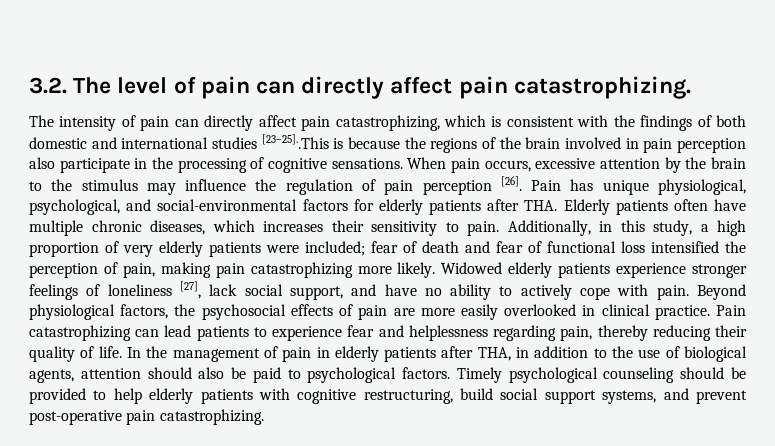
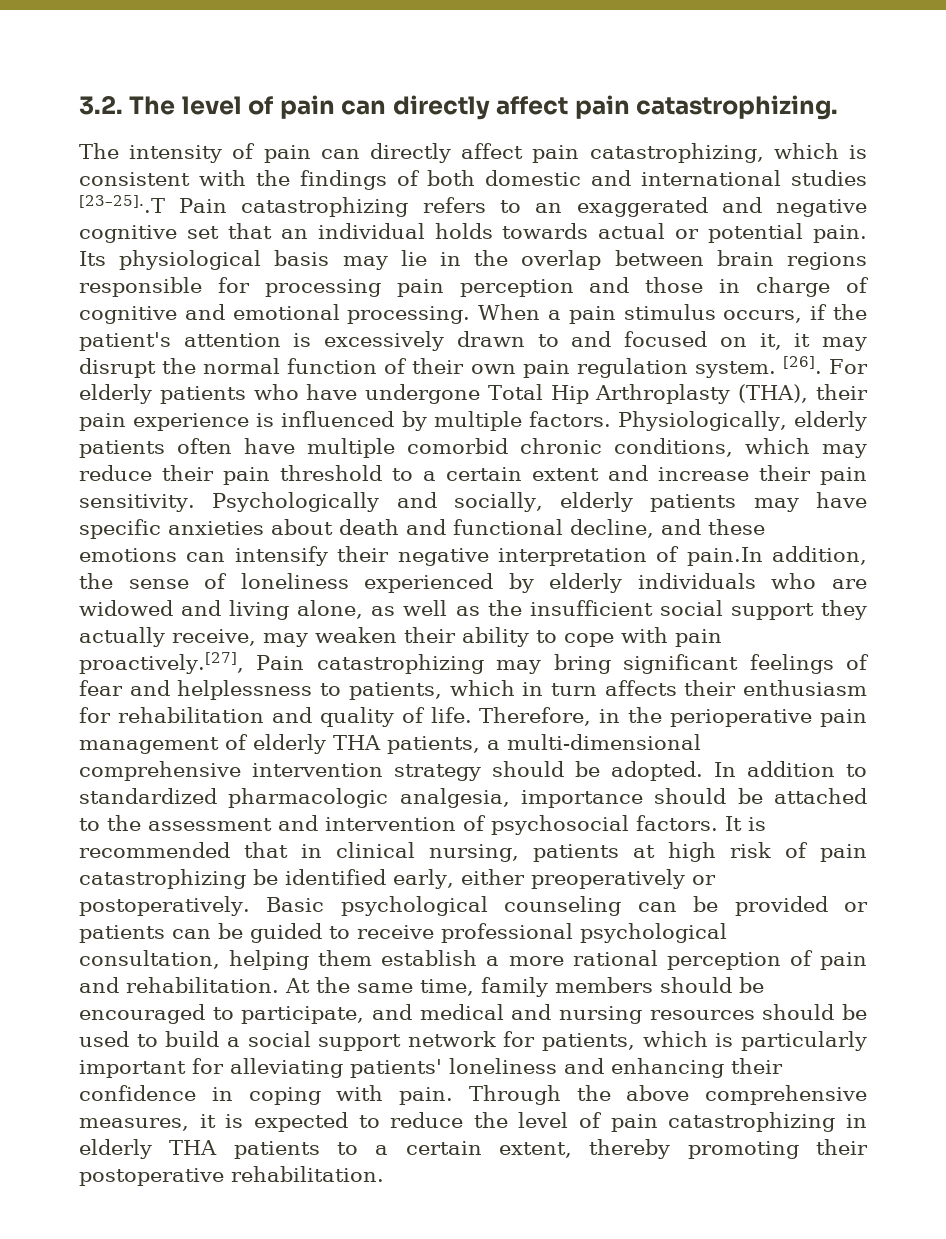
- The intensity of pain can directly affect pain catastrophizing, which is consistent with the findings of both domestic and international studies [23–25]..This is because the regions of the brain involved in pain perception also participate in the processing of cognitive sensations. When pain occurs, excessive attention by the brain to the stimulus may influence the regulation of pain perception [26]. Pain has unique physiological, psychological, and social-environmental factors for elderly patients after THA. Elderly patients often have multiple chronic diseases, which increases their sensitivity to pain. Additionally, in this study, a high proportion of very elderly patients were included; fear of death and fear of functional loss intensified the perception of pain, making pain catastrophizing more likely. Widowed elderly patients experience stronger feelings of loneliness [27], lack social support, and have no ability to actively cope with pain. Beyond physiological factors, the psychosocial effects of pain are more easily overlooked in clinical practice. Pain catastrophizing can lead patients to experience fear and helplessness regarding pain, thereby reducing their quality of life. In the management of pain in elderly patients after THA, in addition to the use of biological agents, attention should also be paid to psychological factors. Timely psychological counseling should be provided to help elderly patients with cognitive restructuring, build social support systems, and prevent post-operative pain catastrophizing.
+ The intensity of pain can directly affect pain catastrophizing, which is consistent with the findings of both domestic and international studies [23–25]..T Pain catastrophizing refers to an exaggerated and negative cognitive set that an individual holds towards actual or potential pain. Its physiological basis may lie in the overlap between brain regions responsible for processing pain perception and those in charge of cognitive and emotional processing. When a pain stimulus occurs, if the patient's attention is excessively drawn to and focused on it, it may disrupt the normal function of their own pain regulation system. [26]. For elderly patients who have undergone Total Hip Arthroplasty (THA), their pain experience is influenced by multiple factors. Physiologically, elderly patients often have multiple comorbid chronic conditions, which may reduce their pain threshold to a certain extent and increase their pain sensitivity. Psychologically and socially, elderly patients may have specific anxieties about death and functional decline, and these emotions can intensify their negative interpretation of pain.In addition, the sense of loneliness experienced by elderly individuals who are widowed and living alone, as well as the insufficient social support they actually receive, may weaken their ability to cope with pain proactively.[27], Pain catastrophizing may bring significant feelings of fear and helplessness to patients, which in turn affects their enthusiasm for rehabilitation and quality of life. Therefore, in the perioperative pain management of elderly THA patients, a multi-dimensional comprehensive intervention strategy should be adopted. In addition to standardized pharmacologic analgesia, importance should be attached to the assessment and intervention of psychosocial factors. It is recommended that in clinical nursing, patients at high risk of pain catastrophizing be identified early, either preoperatively or postoperatively. Basic psychological counseling can be provided or patients can be guided to receive professional psychological consultation, helping them establish a more rational perception of pain and rehabilitation. At the same time, family members should be encouraged to participate, and medical and nursing resources should be used to build a social support network for patients, which is particularly important for alleviating patients' loneliness and enhancing their confidence in coping with pain. Through the above comprehensive measures, it is expected to reduce the level of pain catastrophizing in elderly THA patients to a certain extent, thereby promoting their postoperative rehabilitation.

